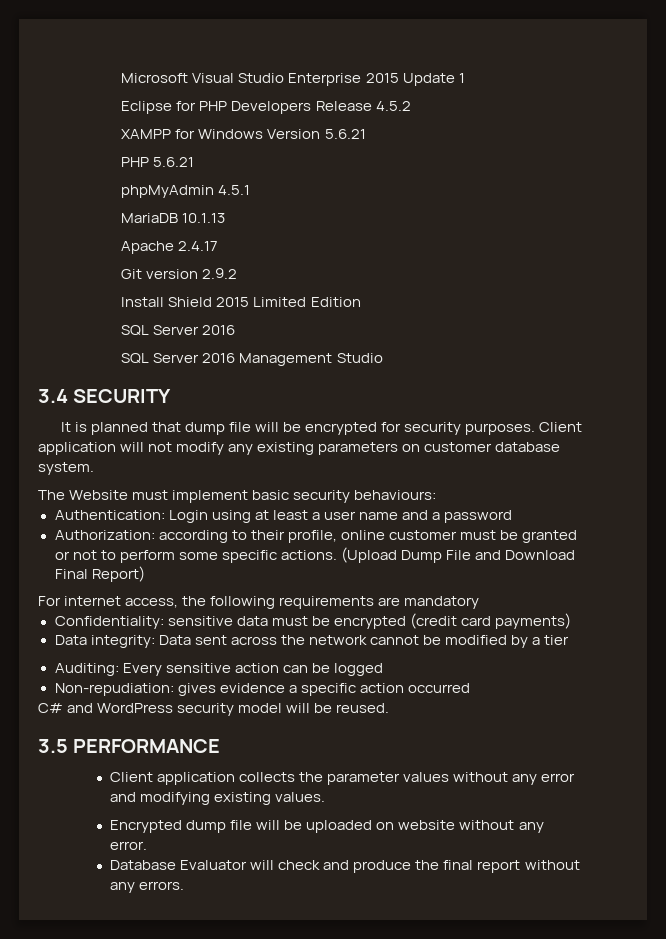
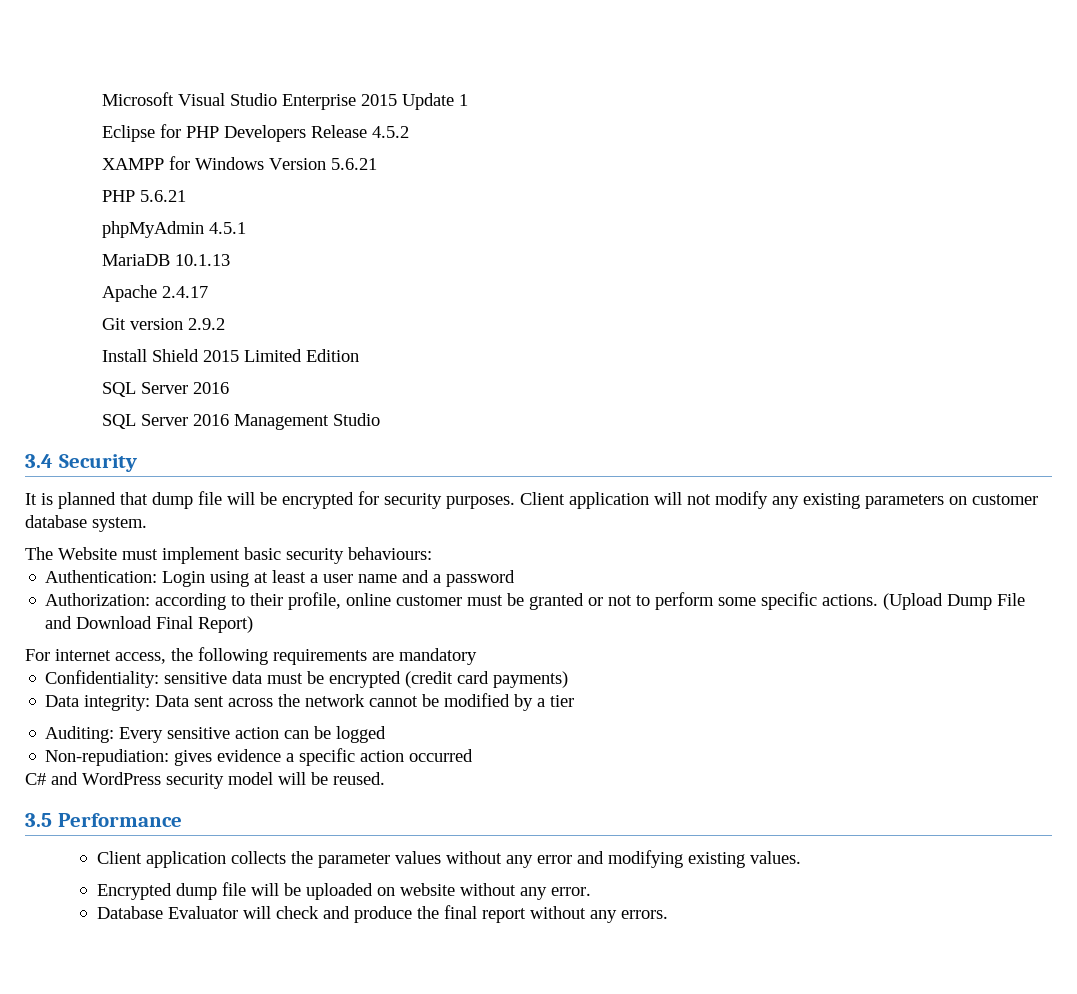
- 3.4 SECURITY
+ 3.4 Security
- 3.5 PERFORMANCE
+ 3.5 Performance

